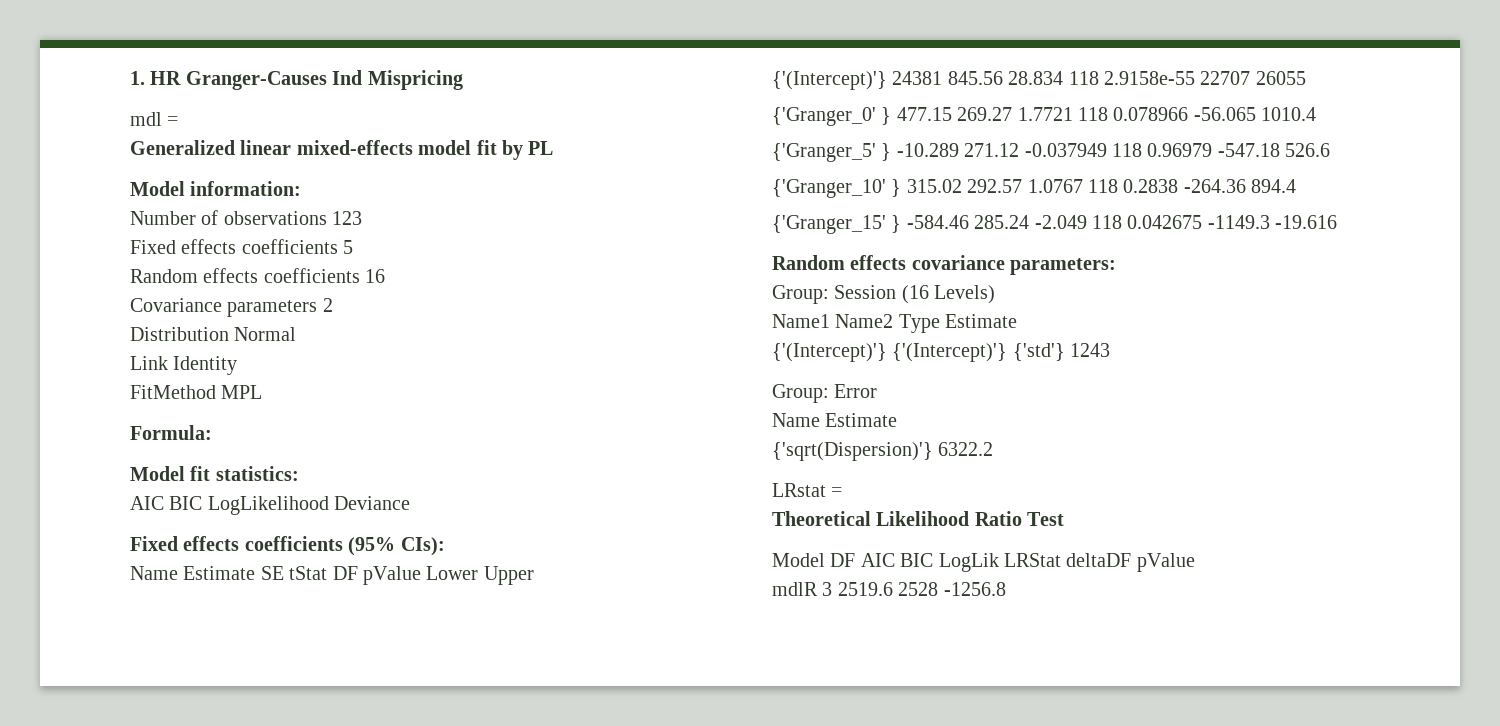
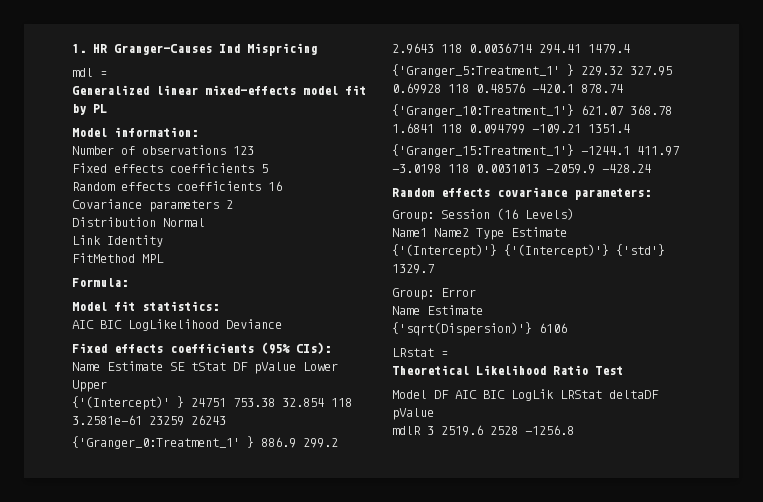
- {'(Intercept)'} 24381 845.56 28.834 118 2.9158e-55 22707 26055
- {'Granger_0' } 477.15 269.27 1.7721 118 0.078966 -56.065 1010.4
- {'Granger_5' } -10.289 271.12 -0.037949 118 0.96979 -547.18 526.6
- {'Granger_10' } 315.02 292.57 1.0767 118 0.2838 -264.36 894.4
- {'Granger_15' } -584.46 285.24 -2.049 118 0.042675 -1149.3 -19.616
+ {'(Intercept)' } 24751 753.38 32.854 118 3.2581e-61 23259 26243
+ {'Granger_0:Treatment_1' } 886.9 299.2 2.9643 118 0.0036714 294.41 1479.4
+ {'Granger_5:Treatment_1' } 229.32 327.95 0.69928 118 0.48576 -420.1 878.74
+ {'Granger_10:Treatment_1'} 621.07 368.78 1.6841 118 0.094799 -109.21 1351.4
+ {'Granger_15:Treatment_1'} -1244.1 411.97 -3.0198 118 0.0031013 -2059.9 -428.24
- {'(Intercept)'} {'(Intercept)'} {'std'} 1243
+ {'(Intercept)'} {'(Intercept)'} {'std'} 1329.7
- {'sqrt(Dispersion)'} 6322.2
+ {'sqrt(Dispersion)'} 6106

